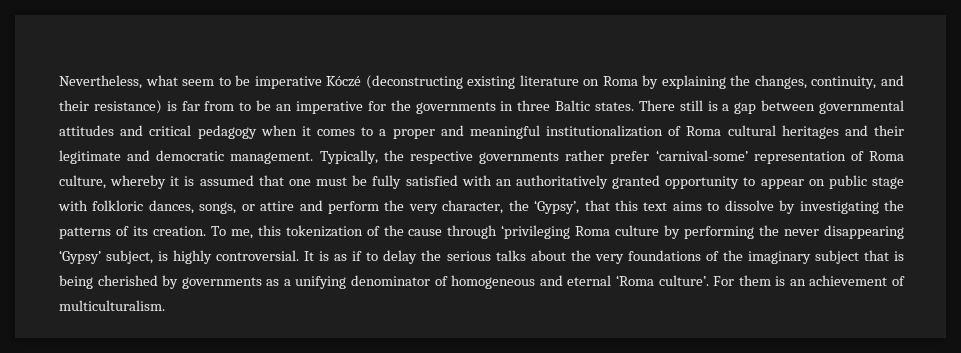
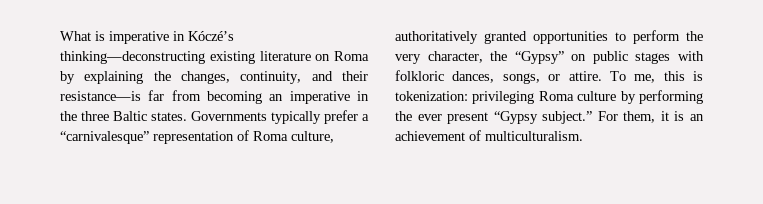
- Nevertheless, what seem to be imperative Kóczé (deconstructing existing literature on Roma by explaining the changes, continuity, and their resistance) is far from to be an imperative for the governments in three Baltic states. There still is a gap between governmental attitudes and critical pedagogy when it comes to a proper and meaningful institutionalization of Roma cultural heritages and their legitimate and democratic management. Typically, the respective governments rather prefer ‘carnival-some’ representation of Roma culture, whereby it is assumed that one must be fully satisfied with an authoritatively granted opportunity to appear on public stage with folkloric dances, songs, or attire and perform the very character, the ‘Gypsy’, that this text aims to dissolve by investigating the patterns of its creation. To me, this tokenization of the cause through ‘privileging Roma culture by performing the never disappearing ‘Gypsy’ subject, is highly controversial. It is as if to delay the serious talks about the very foundations of the imaginary subject that is being cherished by governments as a unifying denominator of homogeneous and eternal ‘Roma culture’. For them is an achievement of multiculturalism.
+ What is imperative in Kóczé’s thinking—deconstructing existing literature on Roma by explaining the changes, continuity, and their resistance—is far from becoming an imperative in the three Baltic states. Governments typically prefer a “carnivalesque” representation of Roma culture, authoritatively granted opportunities to perform the very character, the “Gypsy” on public stages with folkloric dances, songs, or attire. To me, this is tokenization: privileging Roma culture by performing the ever present “Gypsy subject.” For them, it is an achievement of multiculturalism.

